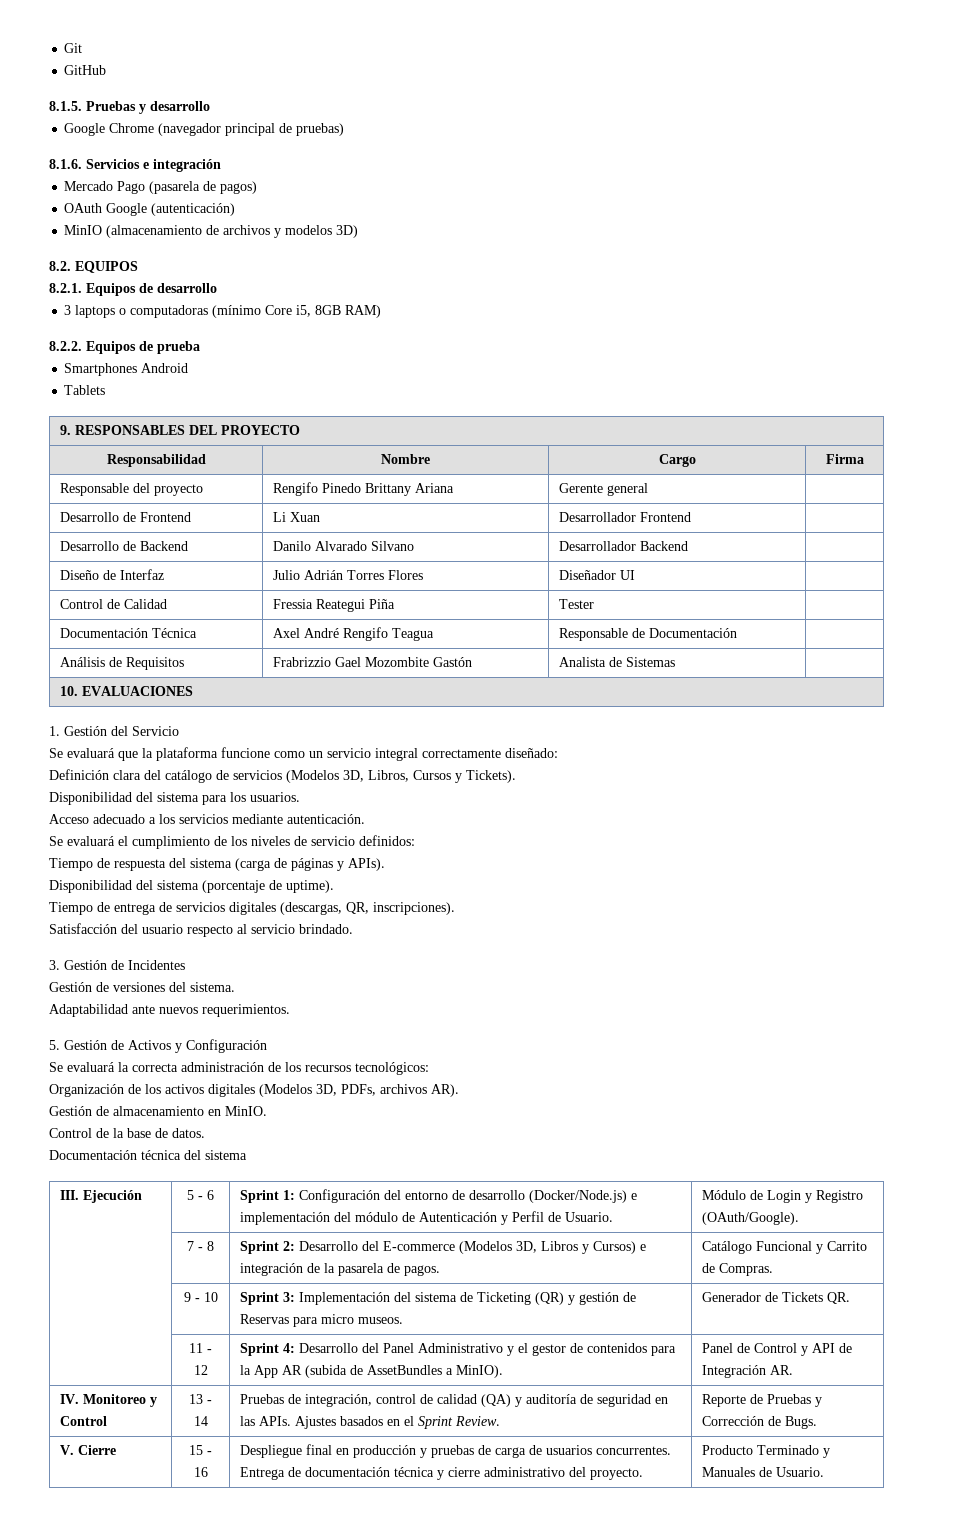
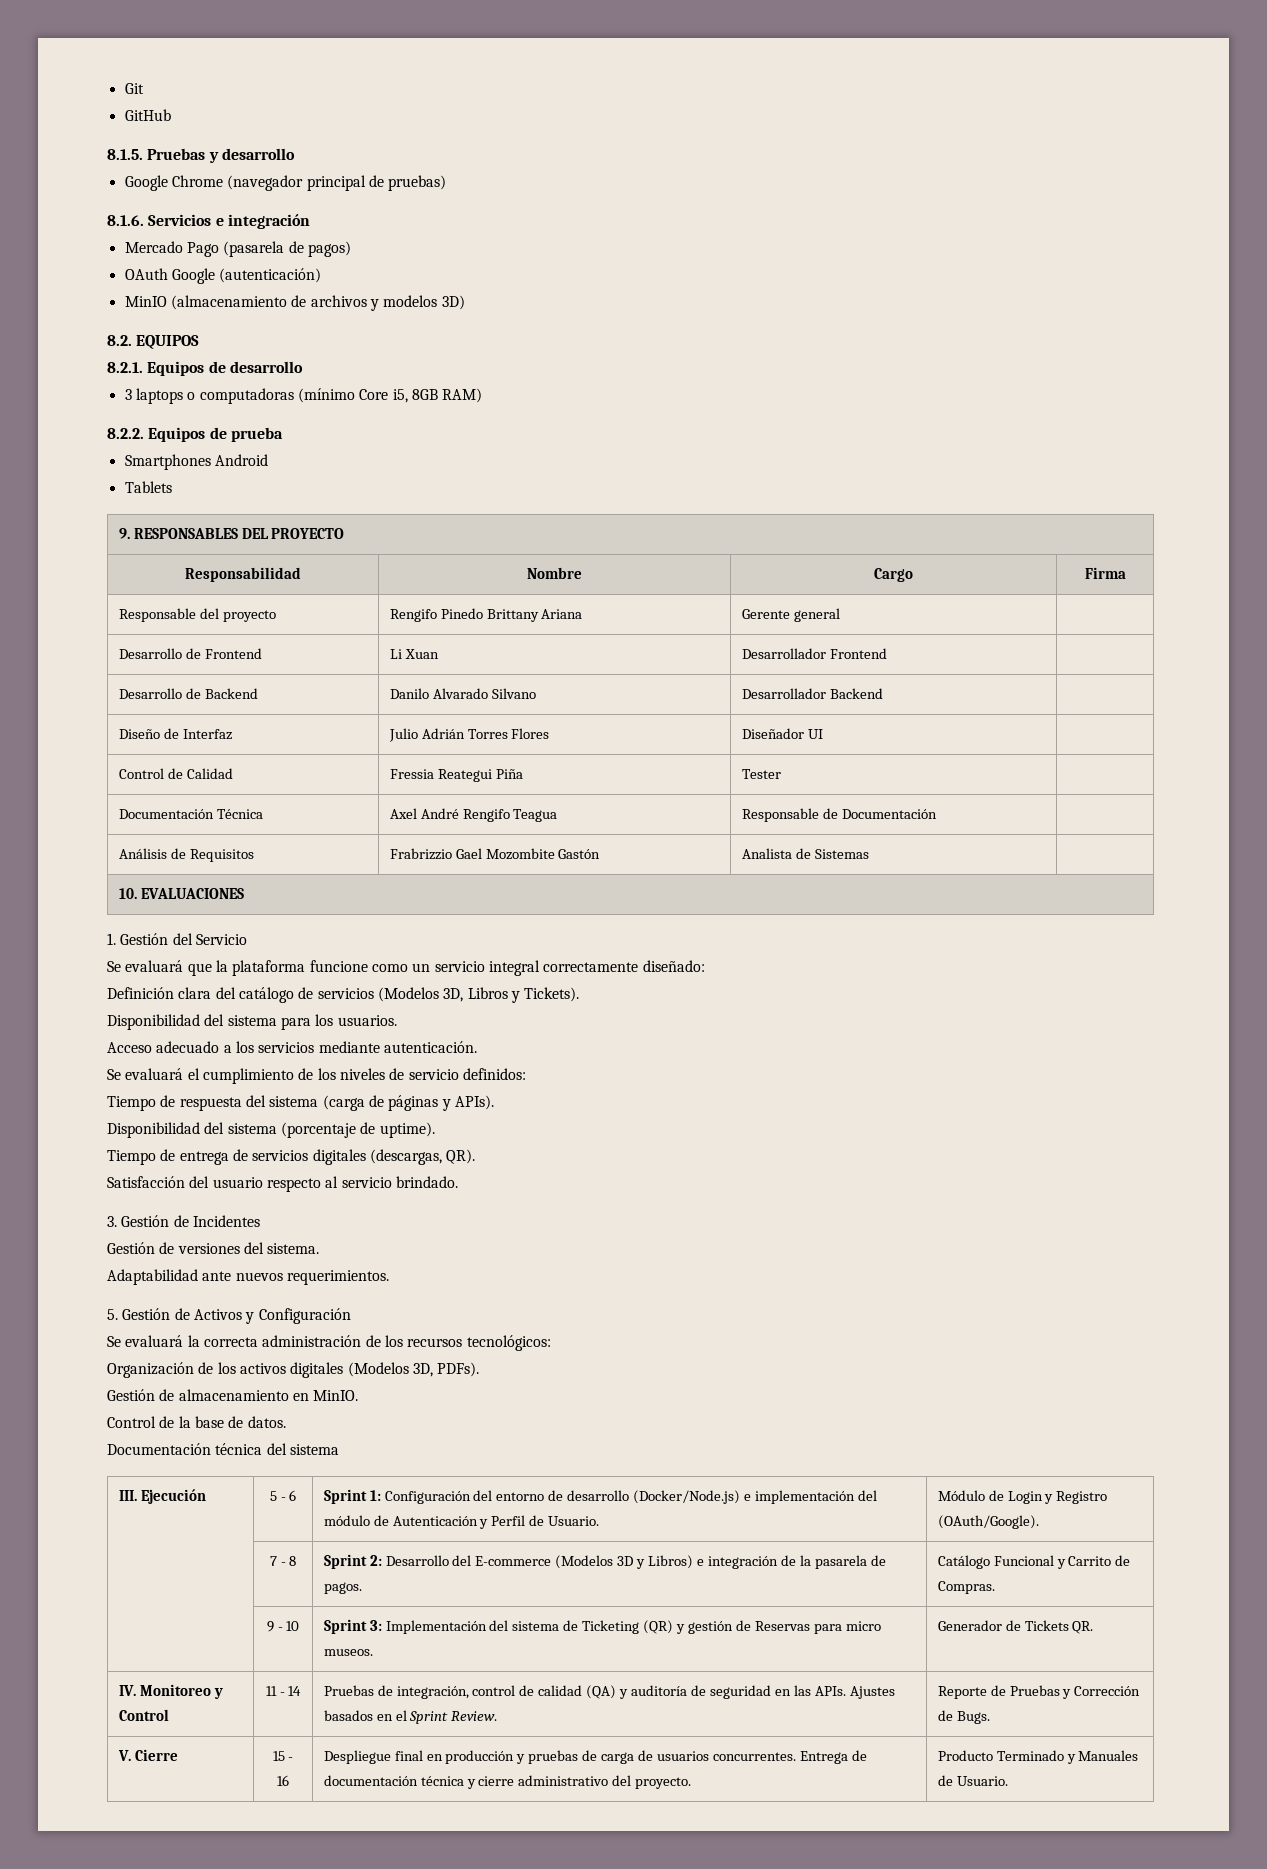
- Definición clara del catálogo de servicios (Modelos 3D, Libros, Cursos y Tickets).
+ Definición clara del catálogo de servicios (Modelos 3D, Libros y Tickets).
- Tiempo de entrega de servicios digitales (descargas, QR, inscripciones).
+ Tiempo de entrega de servicios digitales (descargas, QR).
- Organización de los activos digitales (Modelos 3D, PDFs, archivos AR).
+ Organización de los activos digitales (Modelos 3D, PDFs).
- | 7 - 8 | Sprint 2: Desarrollo del E-commerce (Modelos 3D, Libros y Cursos) e integración de la pasarela de pagos. | Catálogo Funcional y Carrito de Compras.
+ | 7 - 8 | Sprint 2: Desarrollo del E-commerce (Modelos 3D y Libros) e integración de la pasarela de pagos. | Catálogo Funcional y Carrito de Compras.
- | 11 - 12 | Sprint 4: Desarrollo del Panel Administrativo y el gestor de contenidos para la App AR (subida de AssetBundles a MinIO). | Panel de Control y API de Integración AR.
- IV. Monitoreo y Control | 13 - 14 | Pruebas de integración, control de calidad (QA) y auditoría de seguridad en las APIs. Ajustes basados en el Sprint Review. | Reporte de Pruebas y Corrección de Bugs.
+ IV. Monitoreo y Control | 11 - 14 | Pruebas de integración, control de calidad (QA) y auditoría de seguridad en las APIs. Ajustes basados en el Sprint Review. | Reporte de Pruebas y Corrección de Bugs.

